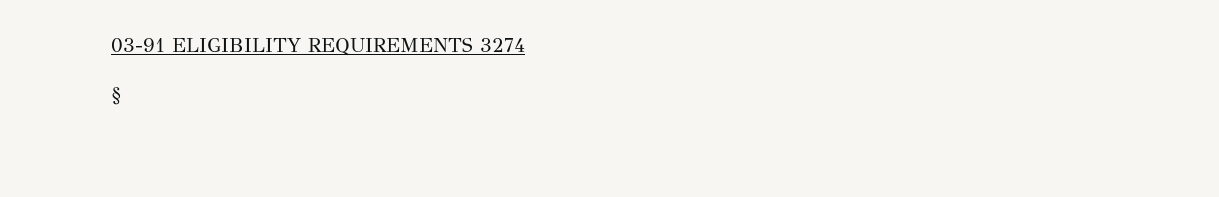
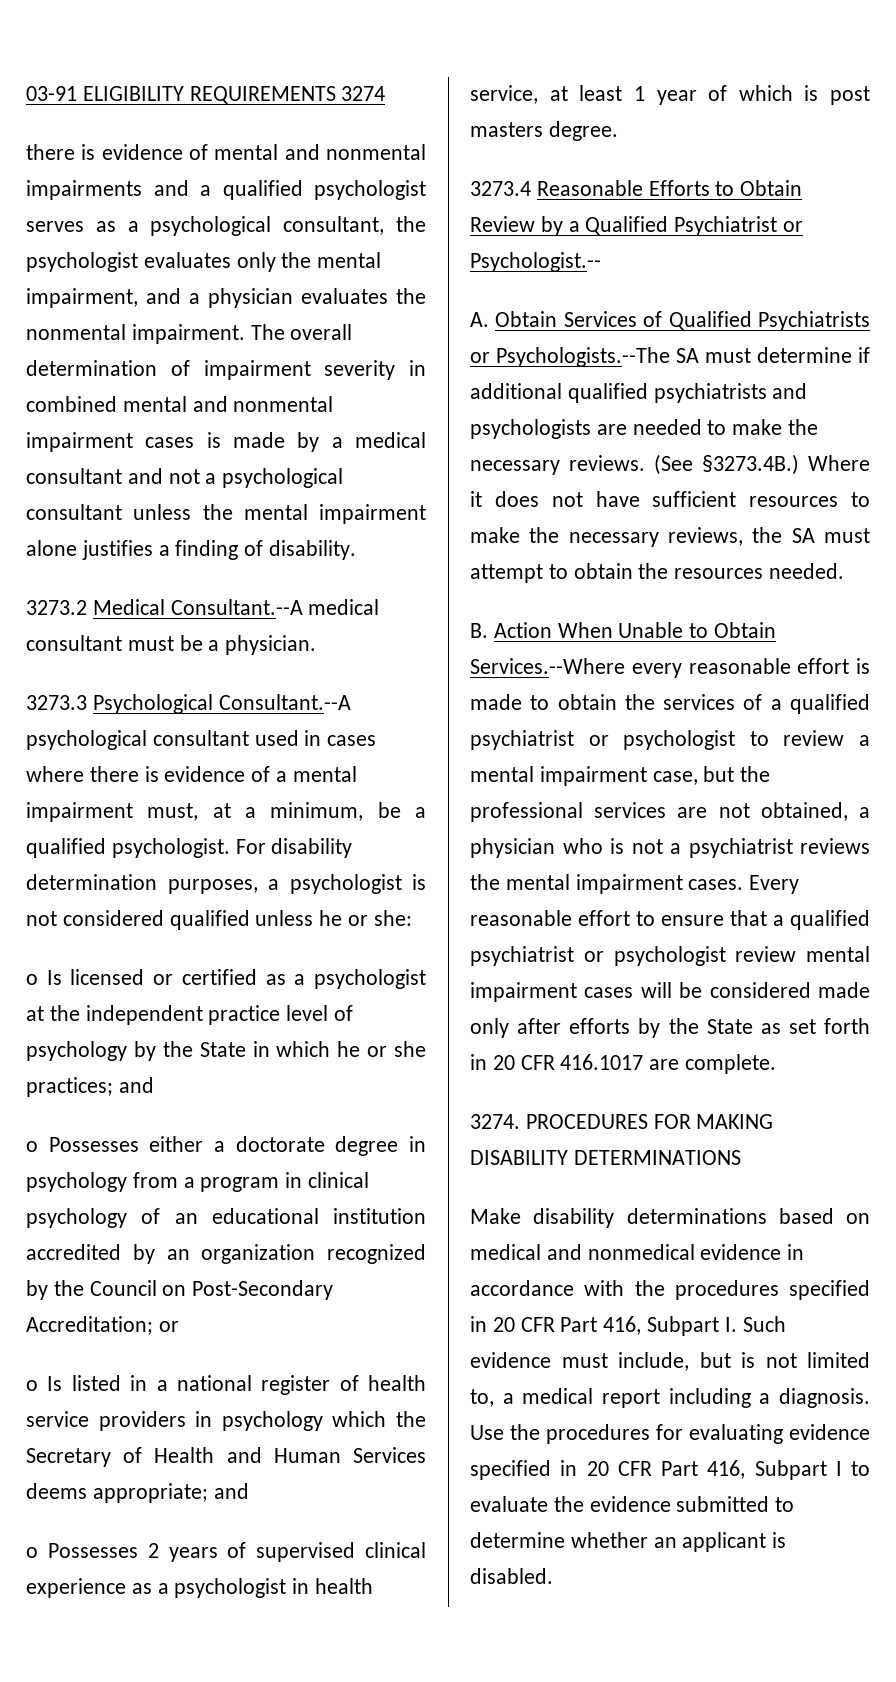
- §
+ there is evidence of mental and nonmental impairments and a qualified psychologist serves as a psychological consultant, the psychologist evaluates only the mental impairment, and a physician evaluates the nonmental impairment. The overall determination of impairment severity in combined mental and nonmental impairment cases is made by a medical consultant and not a psychological consultant unless the mental impairment alone justifies a finding of disability.
+ 3273.2 Medical Consultant.--A medical consultant must be a physician.
+ 3273.3 Psychological Consultant.--A psychological consultant used in cases where there is evidence of a mental impairment must, at a minimum, be a qualified psychologist. For disability determination purposes, a psychologist is not considered qualified unless he or she:
+ o Is licensed or certified as a psychologist at the independent practice level of psychology by the State in which he or she practices; and
+ o Possesses either a doctorate degree in psychology from a program in clinical psychology of an educational institution accredited by an organization recognized by the Council on Post-Secondary Accreditation; or
+ o Is listed in a national register of health service providers in psychology which the Secretary of Health and Human Services deems appropriate; and
+ o Possesses 2 years of supervised clinical experience as a psychologist in health service, at least 1 year of which is post masters degree.
+ 3273.4 Reasonable Efforts to Obtain Review by a Qualified Psychiatrist or Psychologist.--
+ A. Obtain Services of Qualified Psychiatrists or Psychologists.--The SA must determine if additional qualified psychiatrists and psychologists are needed to make the necessary reviews. (See §3273.4B.) Where it does not have sufficient resources to make the necessary reviews, the SA must attempt to obtain the resources needed.
+ B. Action When Unable to Obtain Services.--Where every reasonable effort is made to obtain the services of a qualified psychiatrist or psychologist to review a mental impairment case, but the professional services are not obtained, a physician who is not a psychiatrist reviews the mental impairment cases. Every reasonable effort to ensure that a qualified psychiatrist or psychologist review mental impairment cases will be considered made only after efforts by the State as set forth in 20 CFR 416.1017 are complete.
+ 3274. PROCEDURES FOR MAKING DISABILITY DETERMINATIONS
+ Make disability determinations based on medical and nonmedical evidence in accordance with the procedures specified in 20 CFR Part 416, Subpart I. Such evidence must include, but is not limited to, a medical report including a diagnosis. Use the procedures for evaluating evidence specified in 20 CFR Part 416, Subpart I to evaluate the evidence submitted to determine whether an applicant is disabled.

